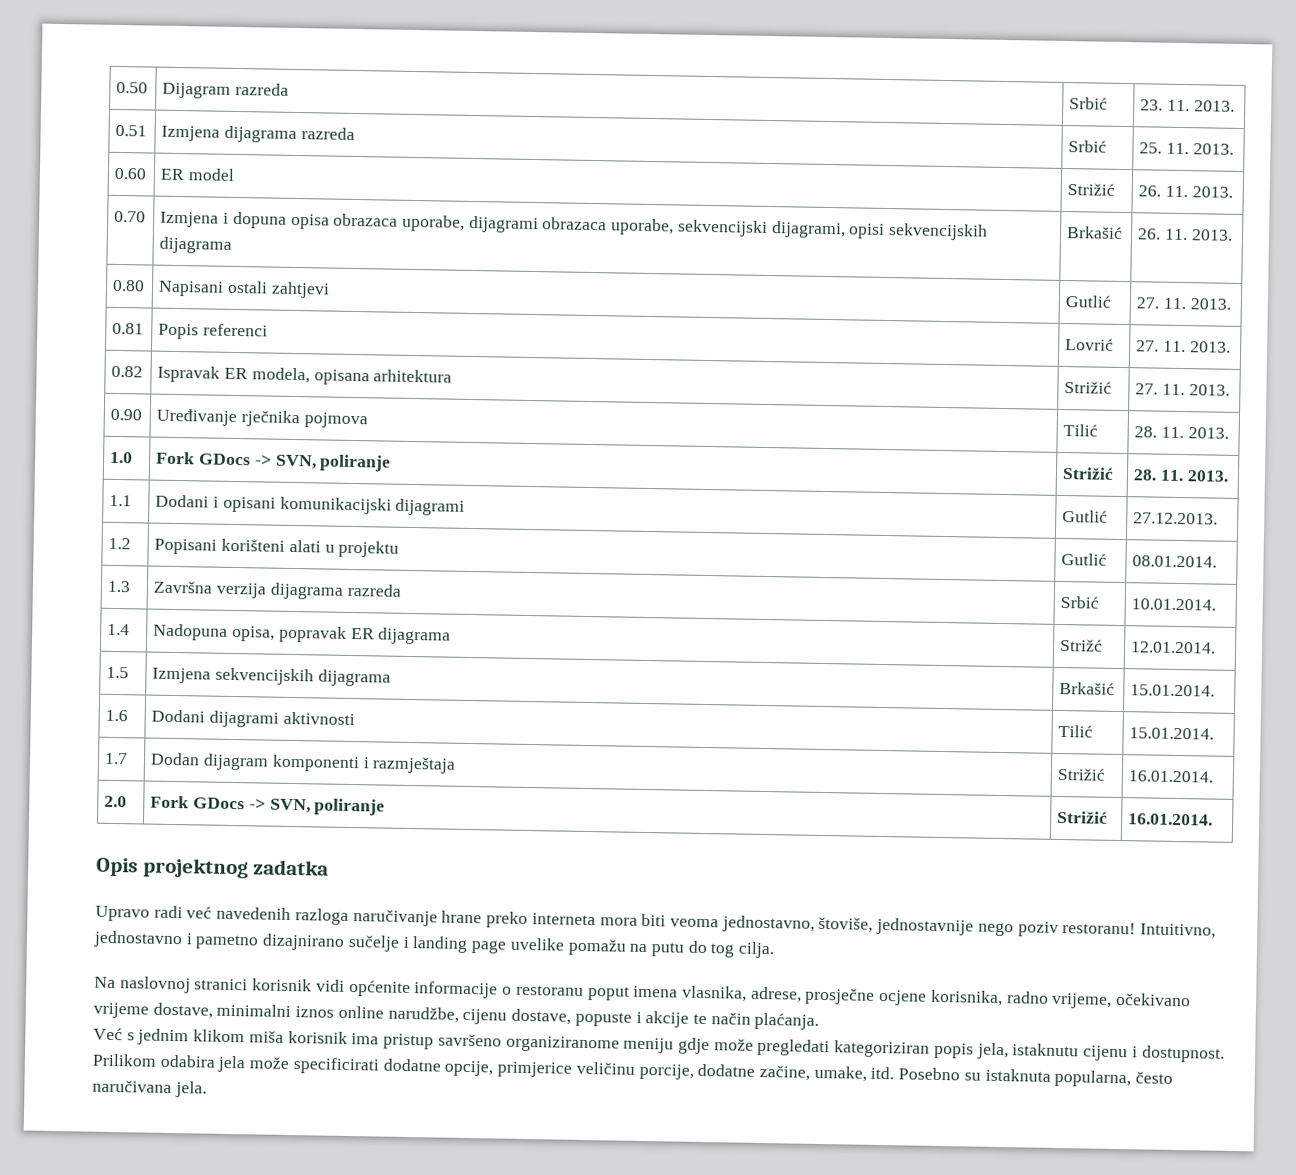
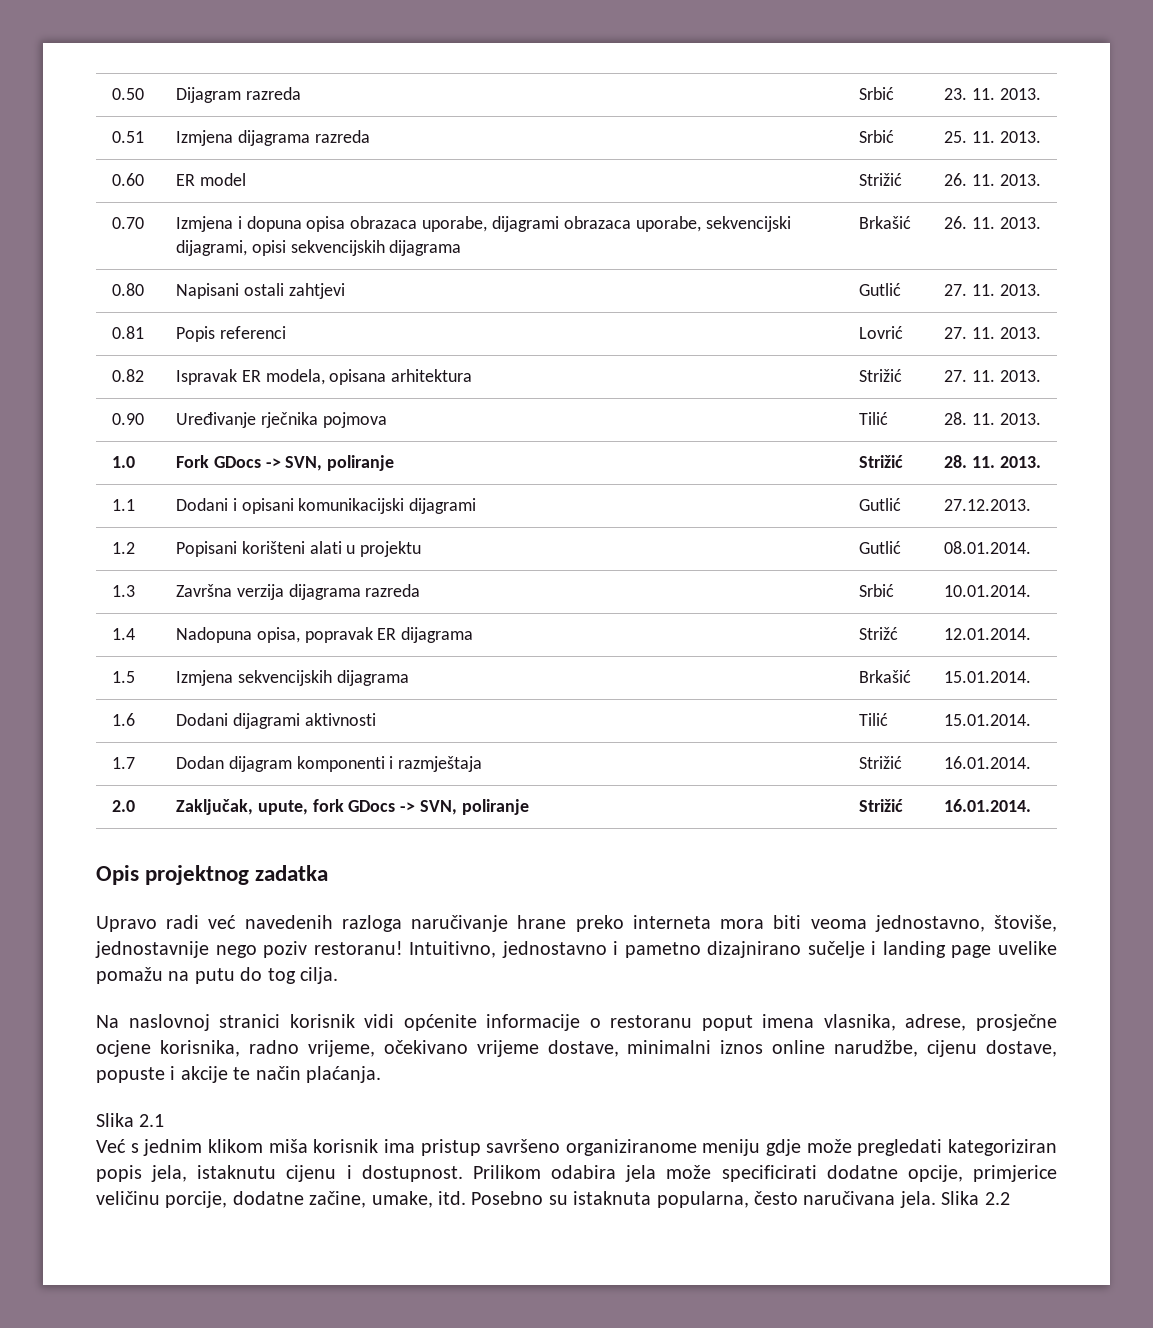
- 2.0 | Fork GDocs -> SVN, poliranje | Strižić | 16.01.2014.
+ 2.0 | Zaključak, upute, fork GDocs -> SVN, poliranje | Strižić | 16.01.2014.
+ Slika 2.1
+ Slika 2.2

